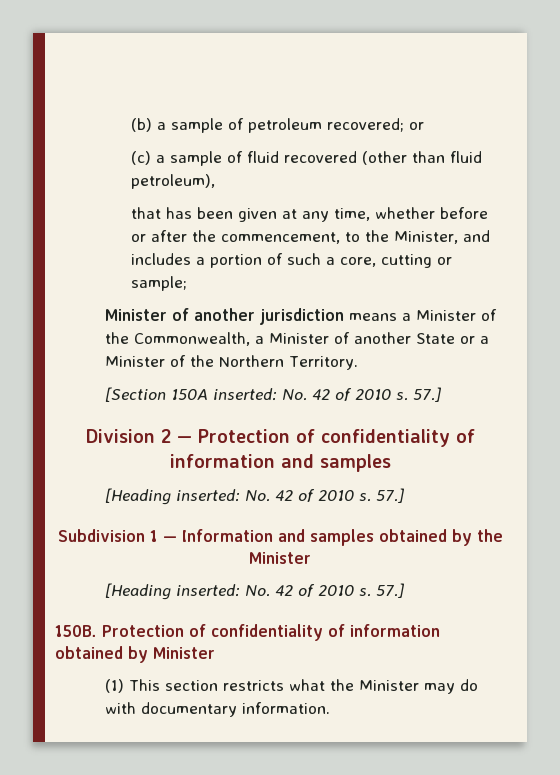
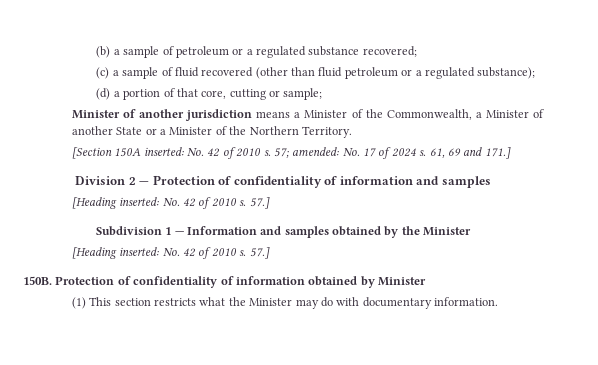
- (b) a sample of petroleum recovered; or
+ (b) a sample of petroleum or a regulated substance recovered;
- (c) a sample of fluid recovered (other than fluid petroleum),
- that has been given at any time, whether before or after the commencement, to the Minister, and includes a portion of such a core, cutting or sample;
+ (c) a sample of fluid recovered (other than fluid petroleum or a regulated substance);
+ (d) a portion of that core, cutting or sample;
- [Section 150A inserted: No. 42 of 2010 s. 57.]
+ [Section 150A inserted: No. 42 of 2010 s. 57; amended: No. 17 of 2024 s. 61, 69 and 171.]

